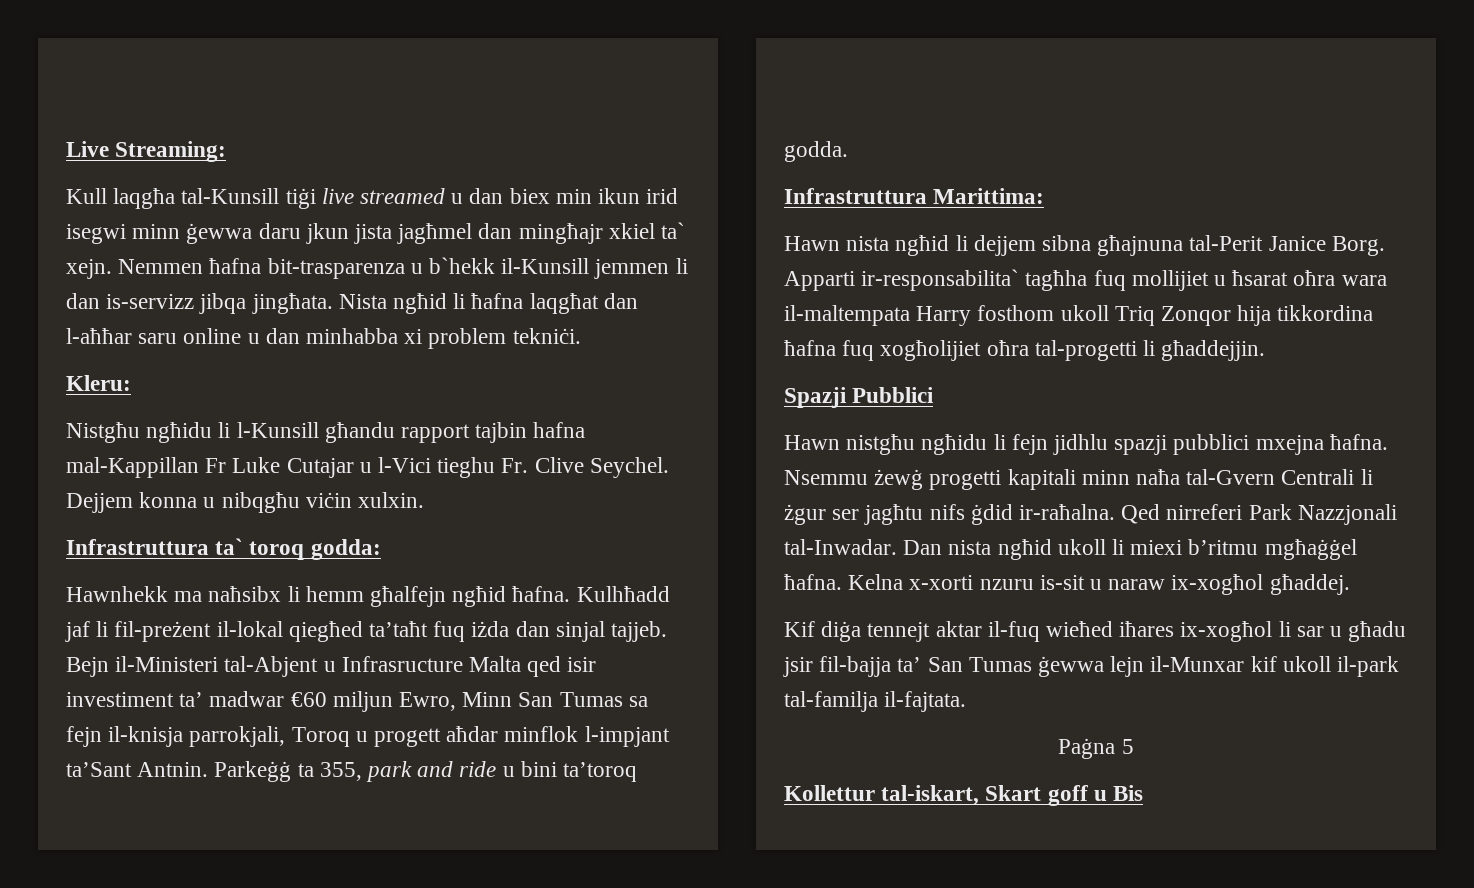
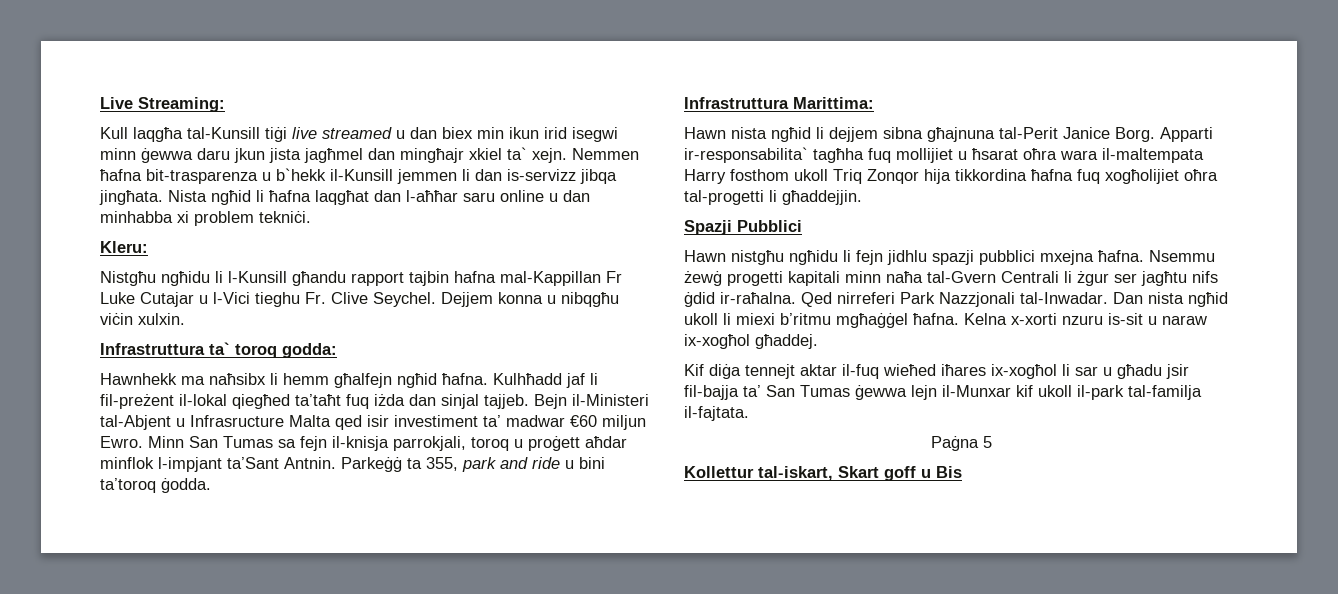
- Bejn il-Ministeri tal-Abjent u Infrasructure Malta qed isir investiment ta’ madwar €60 miljun Ewro, Minn San Tumas sa fejn il-knisja parrokjali, Toroq u progett aħdar minflok l-impjant ta’Sant Antnin.
+ Bejn il-Ministeri tal-Abjent u Infrasructure Malta qed isir investiment ta’ madwar €60 miljun Ewro. Minn San Tumas sa fejn il-knisja parrokjali, toroq u proġett aħdar minflok l-impjant ta’Sant Antnin.
- Parkeġġ ta 355, park and ride u bini ta’toroq godda.
+ Parkeġġ ta 355, park and ride u bini ta’toroq ġodda.

